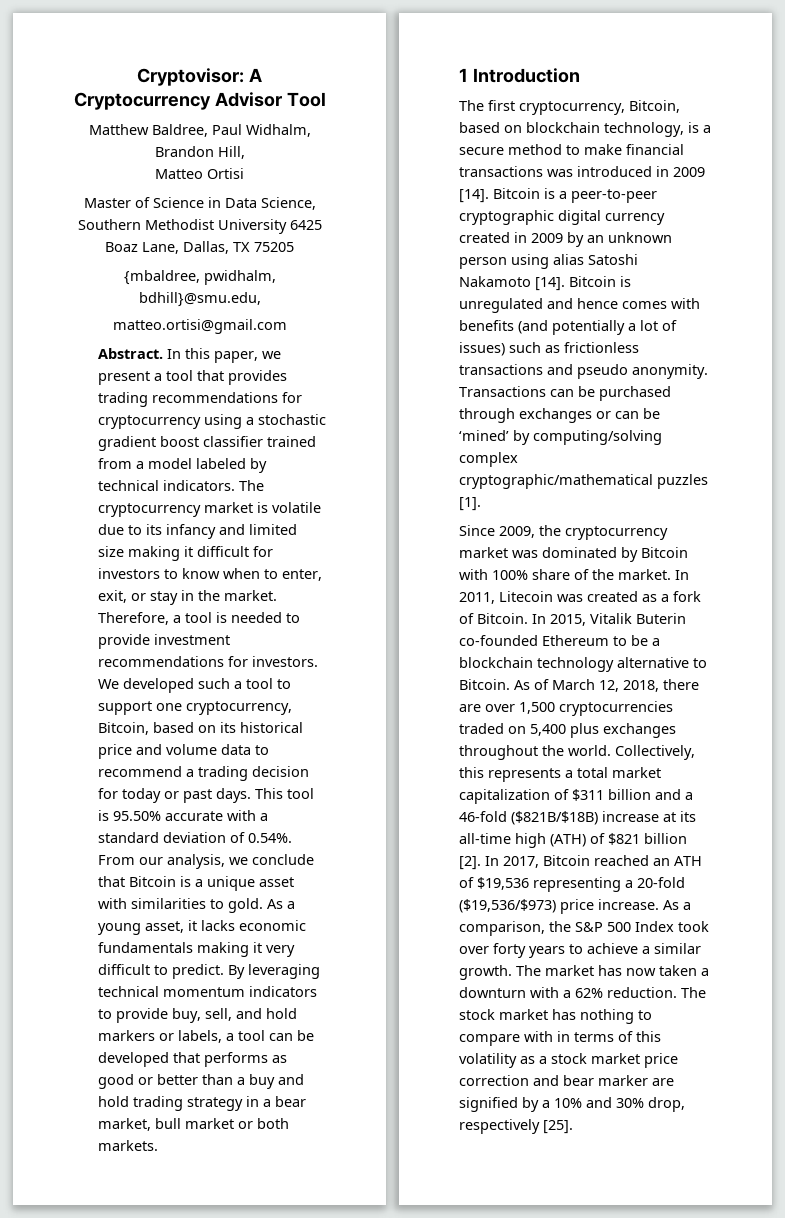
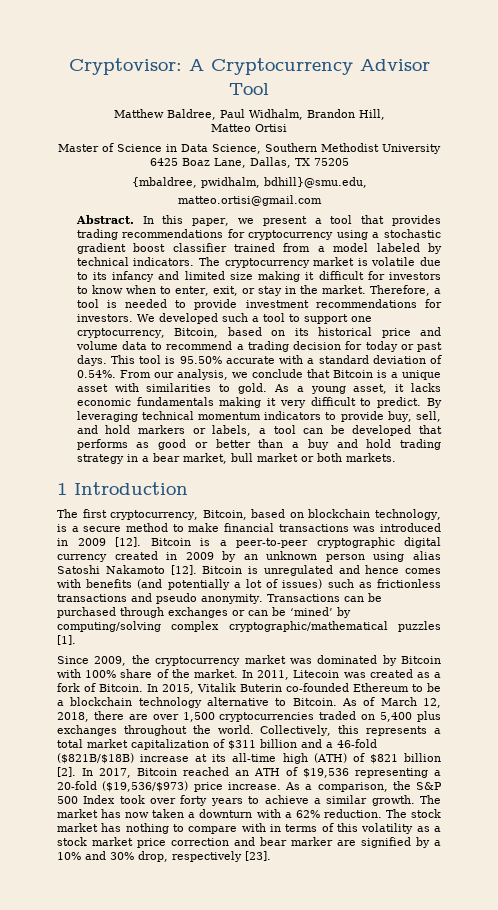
- The first cryptocurrency, Bitcoin, based on blockchain technology, is a secure method to make financial transactions was introduced in 2009 [14].
+ The first cryptocurrency, Bitcoin, based on blockchain technology, is a secure method to make financial transactions was introduced in 2009 [12].
- Bitcoin is a peer-to-peer cryptographic digital currency created in 2009 by an unknown person using alias Satoshi Nakamoto [14].
+ Bitcoin is a peer-to-peer cryptographic digital currency created in 2009 by an unknown person using alias Satoshi Nakamoto [12].
- The stock market has nothing to compare with in terms of this volatility as a stock market price correction and bear marker are signified by a 10% and 30% drop, respectively [25].
+ The stock market has nothing to compare with in terms of this volatility as a stock market price correction and bear marker are signified by a 10% and 30% drop, respectively [23].

